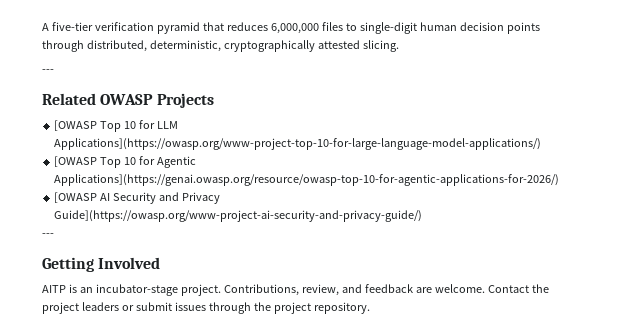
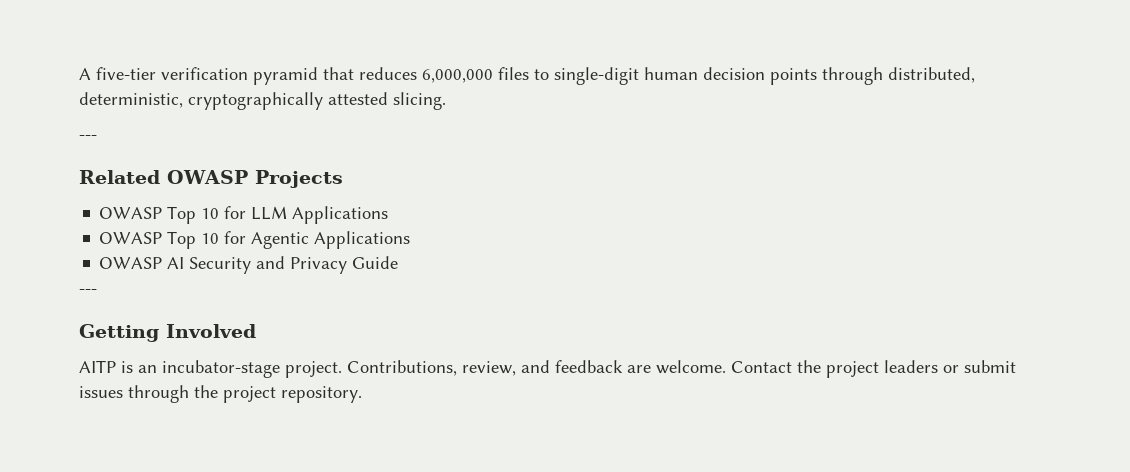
- [OWASP Top 10 for LLM Applications](https://owasp.org/www-project-top-10-for-large-language-model-applications/)
- [OWASP Top 10 for Agentic Applications](https://genai.owasp.org/resource/owasp-top-10-for-agentic-applications-for-2026/)
- [OWASP AI Security and Privacy Guide](https://owasp.org/www-project-ai-security-and-privacy-guide/)
+ OWASP Top 10 for LLM Applications
+ OWASP Top 10 for Agentic Applications
+ OWASP AI Security and Privacy Guide

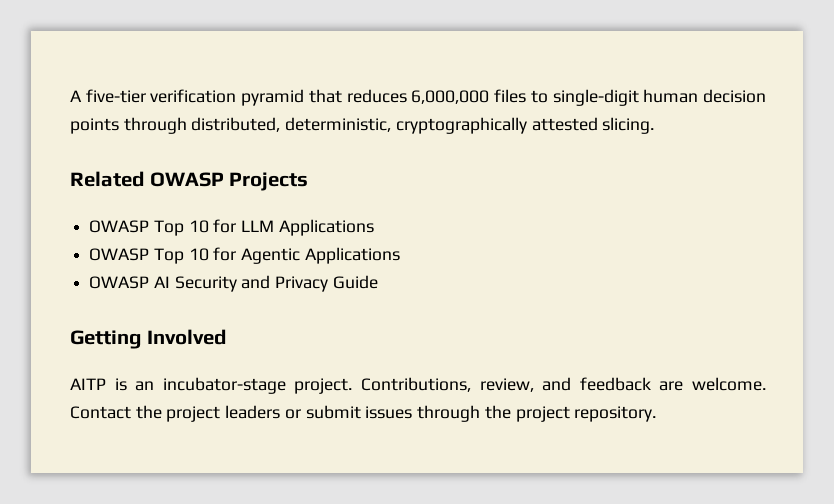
  A five-tier verification pyramid that reduces 6,000,000 files to single-digit human decision points through distributed, deterministic, cryptographically attested slicing.
- ---
  OWASP AI Security and Privacy Guide
- ---

